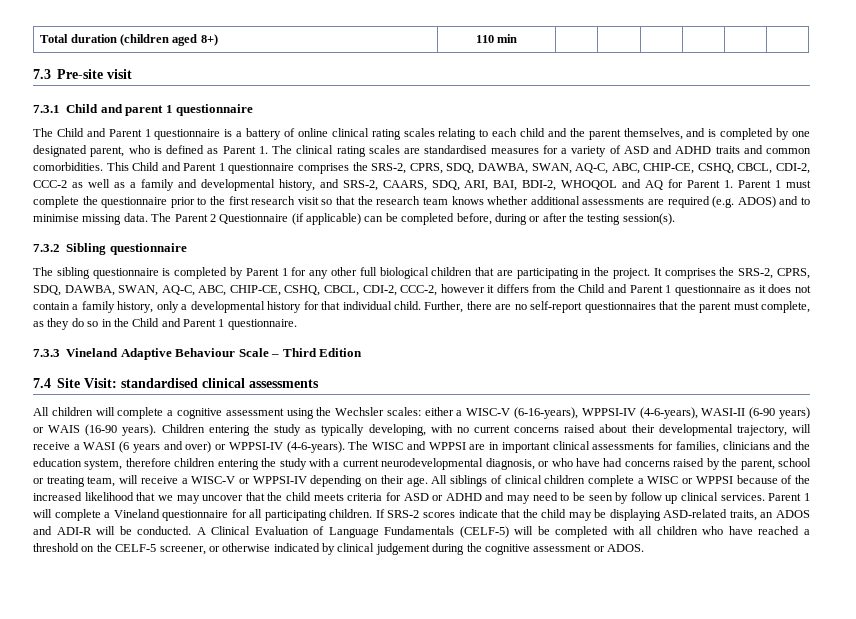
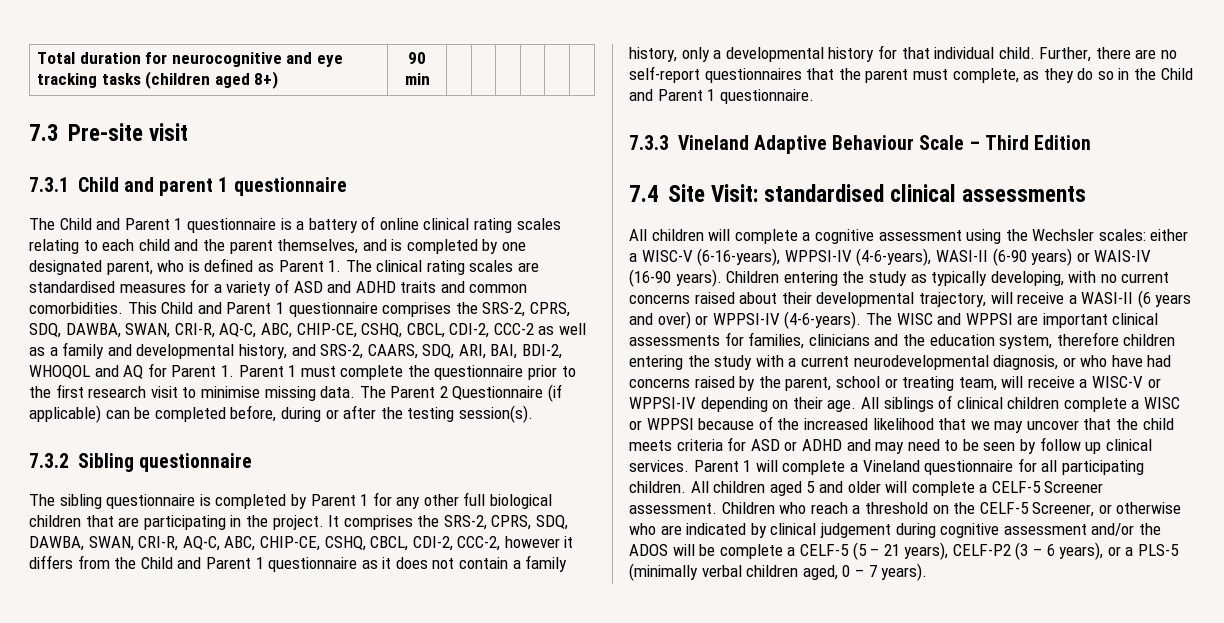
- Total duration (children aged 8+) | 110 min | | | | | |
+ Total duration for neurocognitive and eye tracking tasks (children aged 8+) | 90 min | | | | | |
- This Child and Parent 1 questionnaire comprises the SRS-2, CPRS, SDQ, DAWBA, SWAN, AQ-C, ABC, CHIP-CE, CSHQ, CBCL, CDI-2, CCC-2 as well as a family and developmental history, and SRS-2, CAARS, SDQ, ARI, BAI, BDI-2, WHOQOL and AQ for Parent 1. Parent 1 must complete the questionnaire prior to the first research visit so that the research team knows whether additional assessments are required (e.g. ADOS) and to minimise missing data.
+ This Child and Parent 1 questionnaire comprises the SRS-2, CPRS, SDQ, DAWBA, SWAN, CRI-R, AQ-C, ABC, CHIP-CE, CSHQ, CBCL, CDI-2, CCC-2 as well as a family and developmental history, and SRS-2, CAARS, SDQ, ARI, BAI, BDI-2, WHOQOL and AQ for Parent 1. Parent 1 must complete the questionnaire prior to the first research visit to minimise missing data.
- It comprises the SRS-2, CPRS, SDQ, DAWBA, SWAN, AQ-C, ABC, CHIP-CE, CSHQ, CBCL, CDI-2, CCC-2, however it differs from the Child and Parent 1 questionnaire as it does not contain a family history, only a developmental history for that individual child.
+ It comprises the SRS-2, CPRS, SDQ, DAWBA, SWAN, CRI-R, AQ-C, ABC, CHIP-CE, CSHQ, CBCL, CDI-2, CCC-2, however it differs from the Child and Parent 1 questionnaire as it does not contain a family history, only a developmental history for that individual child.
- All children will complete a cognitive assessment using the Wechsler scales: either a WISC-V (6-16-years), WPPSI-IV (4-6-years), WASI-II (6-90 years) or WAIS (16-90 years).
+ All children will complete a cognitive assessment using the Wechsler scales: either a WISC-V (6-16-years), WPPSI-IV (4-6-years), WASI-II (6-90 years) or WAIS-IV (16-90 years).
- Children entering the study as typically developing, with no current concerns raised about their developmental trajectory, will receive a WASI (6 years and over) or WPPSI-IV (4-6-years).
+ Children entering the study as typically developing, with no current concerns raised about their developmental trajectory, will receive a WASI-II (6 years and over) or WPPSI-IV (4-6-years).
- The WISC and WPPSI are in important clinical assessments for families, clinicians and the education system, therefore children entering the study with a current neurodevelopmental diagnosis, or who have had concerns raised by the parent, school or treating team, will receive a WISC-V or WPPSI-IV depending on their age.
+ The WISC and WPPSI are important clinical assessments for families, clinicians and the education system, therefore children entering the study with a current neurodevelopmental diagnosis, or who have had concerns raised by the parent, school or treating team, will receive a WISC-V or WPPSI-IV depending on their age.
- If SRS-2 scores indicate that the child may be displaying ASD-related traits, an ADOS and ADI-R will be conducted. A Clinical Evaluation of Language Fundamentals (CELF-5) will be completed with all children who have reached a threshold on the CELF-5 screener, or otherwise indicated by clinical judgement during the cognitive assessment or ADOS.
+ All children aged 5 and older will complete a CELF-5 Screener assessment. Children who reach a threshold on the CELF-5 Screener, or otherwise who are indicated by clinical judgement during cognitive assessment and/or the ADOS will be complete a CELF-5 (5 – 21 years), CELF-P2 (3 – 6 years), or a PLS-5 (minimally verbal children aged, 0 – 7 years).

